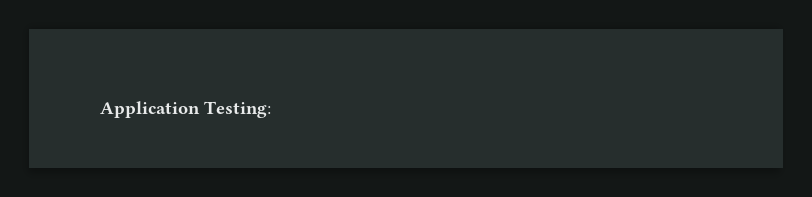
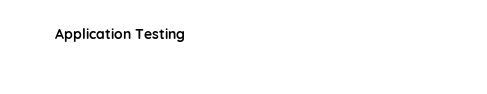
- Application Testing:
+ Application Testing

